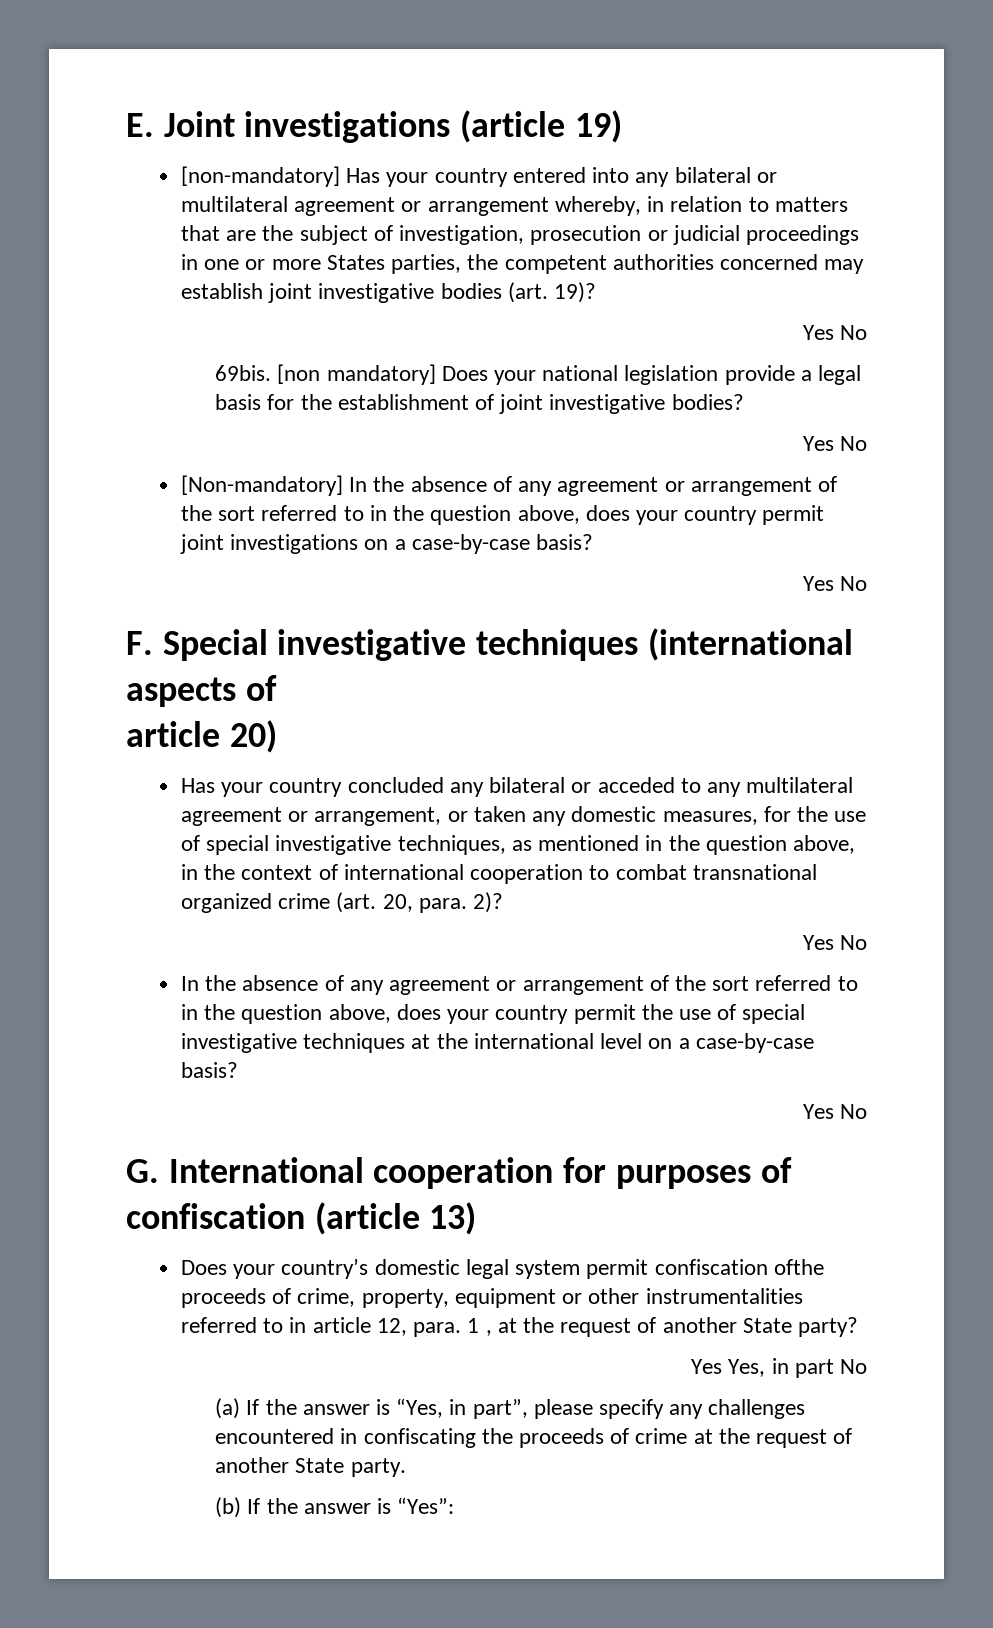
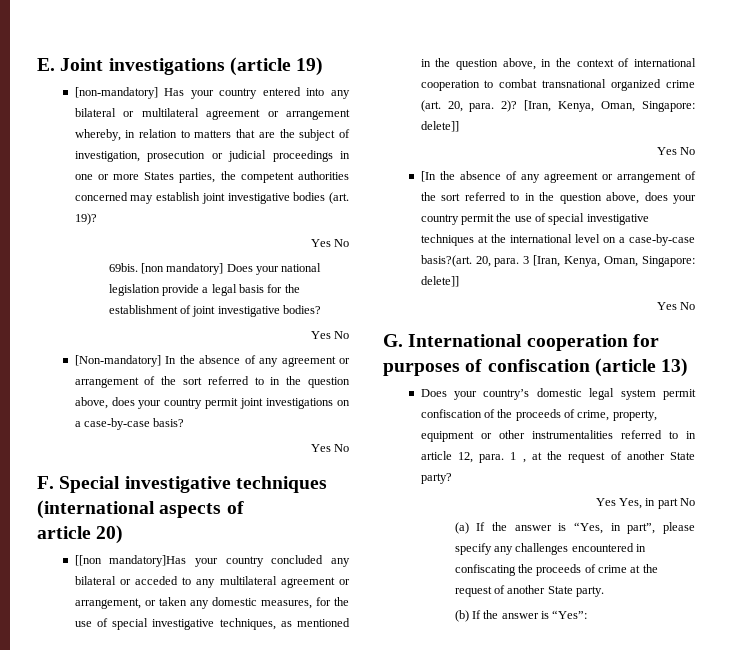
- Has your country concluded any bilateral or acceded to any multilateral agreement or arrangement, or taken any domestic measures, for the use of special investigative techniques, as mentioned in the question above, in the context of international cooperation to combat transnational organized crime (art. 20, para. 2)?
+ [[non mandatory]Has your country concluded any bilateral or acceded to any multilateral agreement or arrangement, or taken any domestic measures, for the use of special investigative techniques, as mentioned in the question above, in the context of international cooperation to combat transnational organized crime (art. 20, para. 2)? [Iran, Kenya, Oman, Singapore: delete]]
  Yes No
- In the absence of any agreement or arrangement of the sort referred to in the question above, does your country permit the use of special investigative techniques at the international level on a case-by-case basis?
+ [In the absence of any agreement or arrangement of the sort referred to in the question above, does your country permit the use of special investigative techniques at the international level on a case-by-case basis?(art. 20, para. 3 [Iran, Kenya, Oman, Singapore: delete]]
- Does your country’s domestic legal system permit confiscation ofthe proceeds of crime, property, equipment or other instrumentalities referred to in article 12, para. 1 , at the request of another State party?
+ Does your country’s domestic legal system permit confiscation of the proceeds of crime, property, equipment or other instrumentalities referred to in article 12, para. 1 , at the request of another State party?

